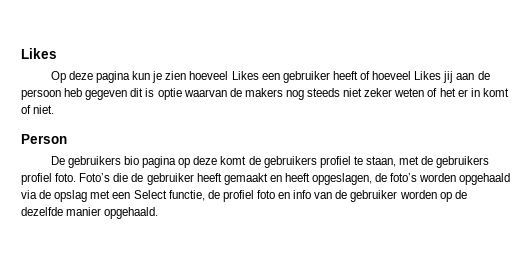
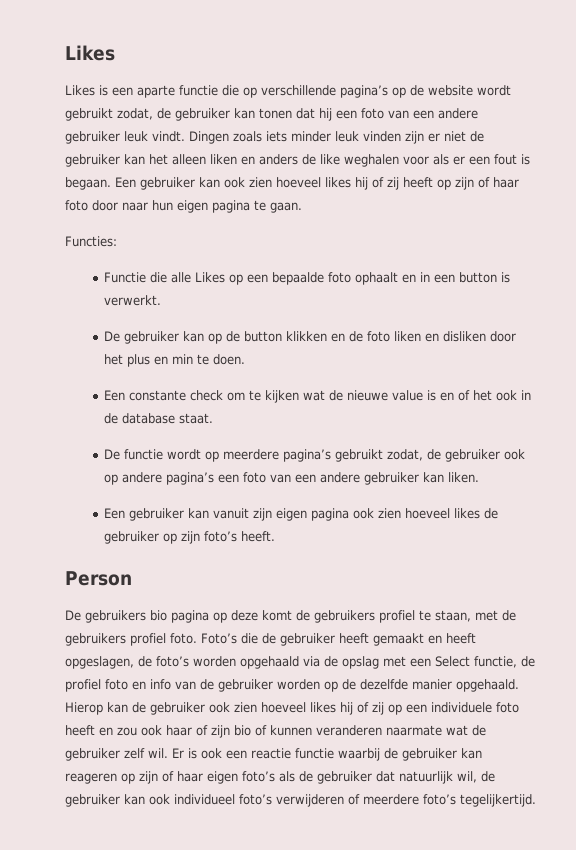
- Op deze pagina kun je zien hoeveel Likes een gebruiker heeft of hoeveel Likes jij aan de persoon heb gegeven dit is optie waarvan de makers nog steeds niet zeker weten of het er in komt of niet.
+ Likes is een aparte functie die op verschillende pagina’s op de website wordt gebruikt zodat, de gebruiker kan tonen dat hij een foto van een andere gebruiker leuk vindt. Dingen zoals iets minder leuk vinden zijn er niet de gebruiker kan het alleen liken en anders de like weghalen voor als er een fout is begaan. Een gebruiker kan ook zien hoeveel likes hij of zij heeft op zijn of haar foto door naar hun eigen pagina te gaan.
+ Functies:
+ Functie die alle Likes op een bepaalde foto ophaalt en in een button is verwerkt.
+ De gebruiker kan op de button klikken en de foto liken en disliken door het plus en min te doen.
+ Een constante check om te kijken wat de nieuwe value is en of het ook in de database staat.
+ De functie wordt op meerdere pagina’s gebruikt zodat, de gebruiker ook op andere pagina’s een foto van een andere gebruiker kan liken.
+ Een gebruiker kan vanuit zijn eigen pagina ook zien hoeveel likes de gebruiker op zijn foto’s heeft.
+ Hierop kan de gebruiker ook zien hoeveel likes hij of zij op een individuele foto heeft en zou ook haar of zijn bio of kunnen veranderen naarmate wat de gebruiker zelf wil. Er is ook een reactie functie waarbij de gebruiker kan reageren op zijn of haar eigen foto’s als de gebruiker dat natuurlijk wil, de gebruiker kan ook individueel foto’s verwijderen of meerdere foto’s tegelijkertijd.

